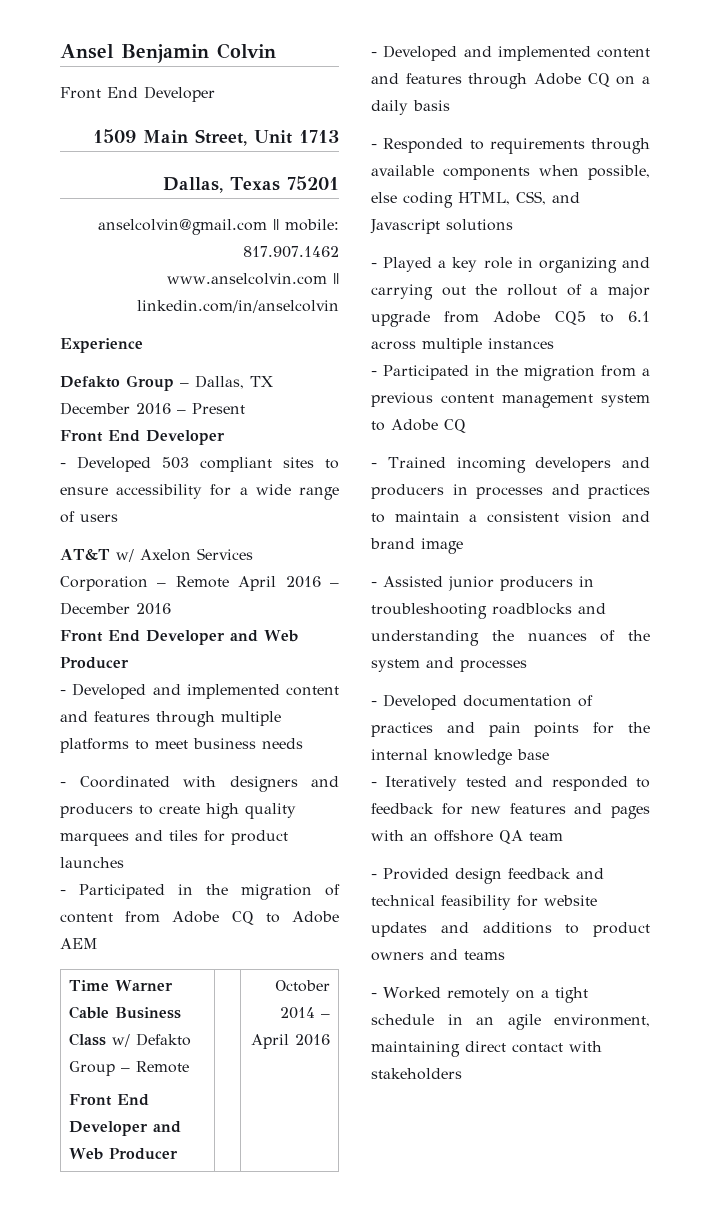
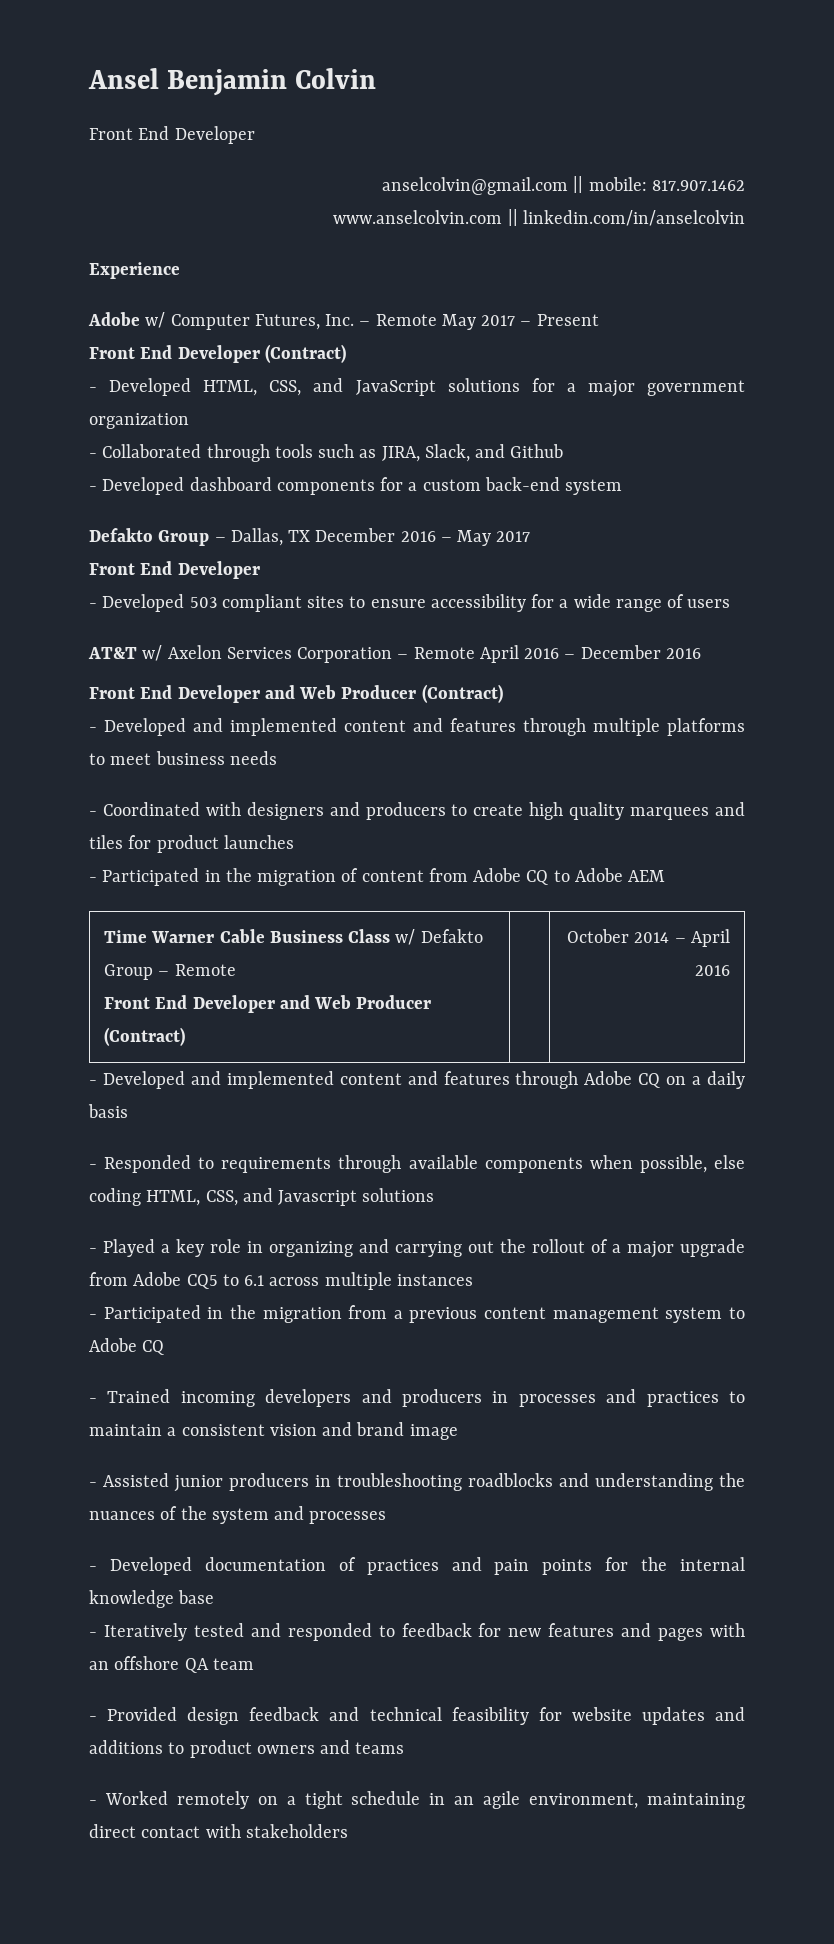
- 1509 Main Street, Unit 1713
- Dallas, Texas 75201
+ Adobe w/ Computer Futures, Inc. – Remote May 2017 – Present
+ Front End Developer (Contract)
+ - Developed HTML, CSS, and JavaScript solutions for a major government organization
+ - Collaborated through tools such as JIRA, Slack, and Github
+ - Developed dashboard components for a custom back-end system
- Defakto Group – Dallas, TX December 2016 – Present
+ Defakto Group – Dallas, TX December 2016 – May 2017
  AT&T w/ Axelon Services Corporation – Remote April 2016 – December 2016
- Front End Developer and Web Producer
+ Front End Developer and Web Producer (Contract)
  Time Warner Cable Business Class w/ Defakto Group – Remote
- Front End Developer and Web Producer | | October 2014 – April 2016
+ Front End Developer and Web Producer (Contract) | | October 2014 – April 2016

